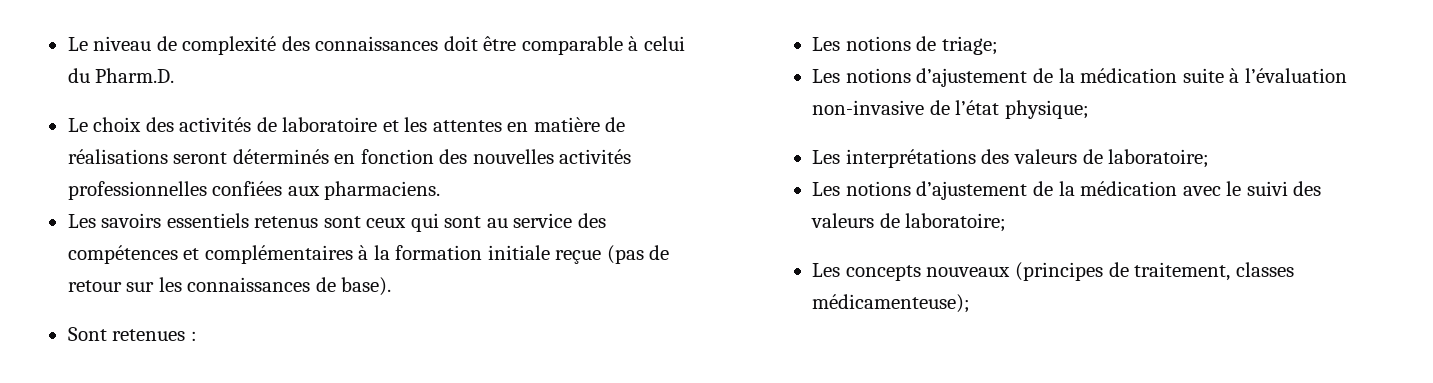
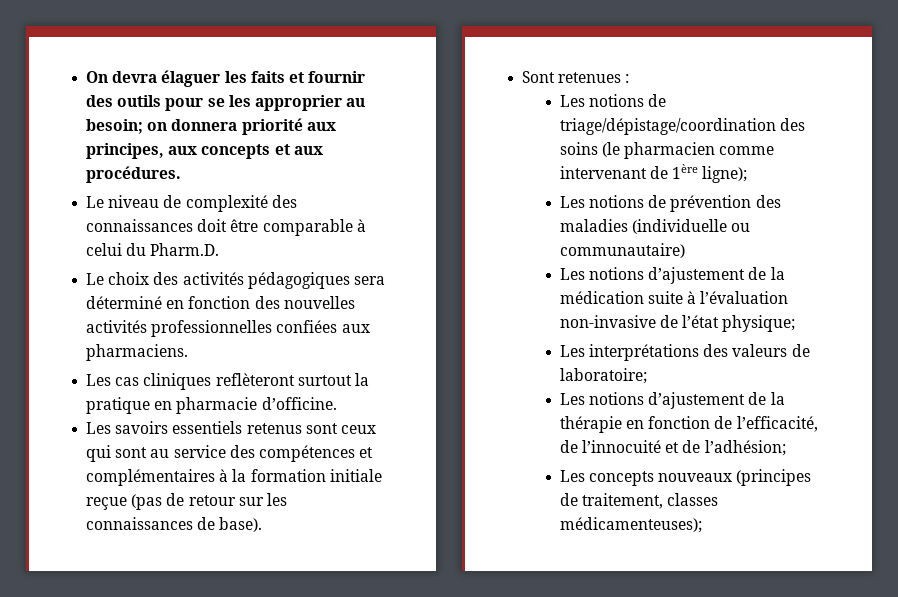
+ On devra élaguer les faits et fournir des outils pour se les approprier au besoin; on donnera priorité aux principes, aux concepts et aux procédures.
- Le choix des activités de laboratoire et les attentes en matière de réalisations seront déterminés en fonction des nouvelles activités professionnelles confiées aux pharmaciens.
+ Le choix des activités pédagogiques sera déterminé en fonction des nouvelles activités professionnelles confiées aux pharmaciens.
+ Les cas cliniques reflèteront surtout la pratique en pharmacie d’officine.
- Les notions de triage;
+ Les notions de triage/dépistage/coordination des soins (le pharmacien comme intervenant de 1ère ligne);
+ Les notions de prévention des maladies (individuelle ou communautaire)
- Les notions d’ajustement de la médication avec le suivi des valeurs de laboratoire;
+ Les notions d’ajustement de la thérapie en fonction de l’efficacité, de l’innocuité et de l’adhésion;
- Les concepts nouveaux (principes de traitement, classes médicamenteuse);
+ Les concepts nouveaux (principes de traitement, classes médicamenteuses);

